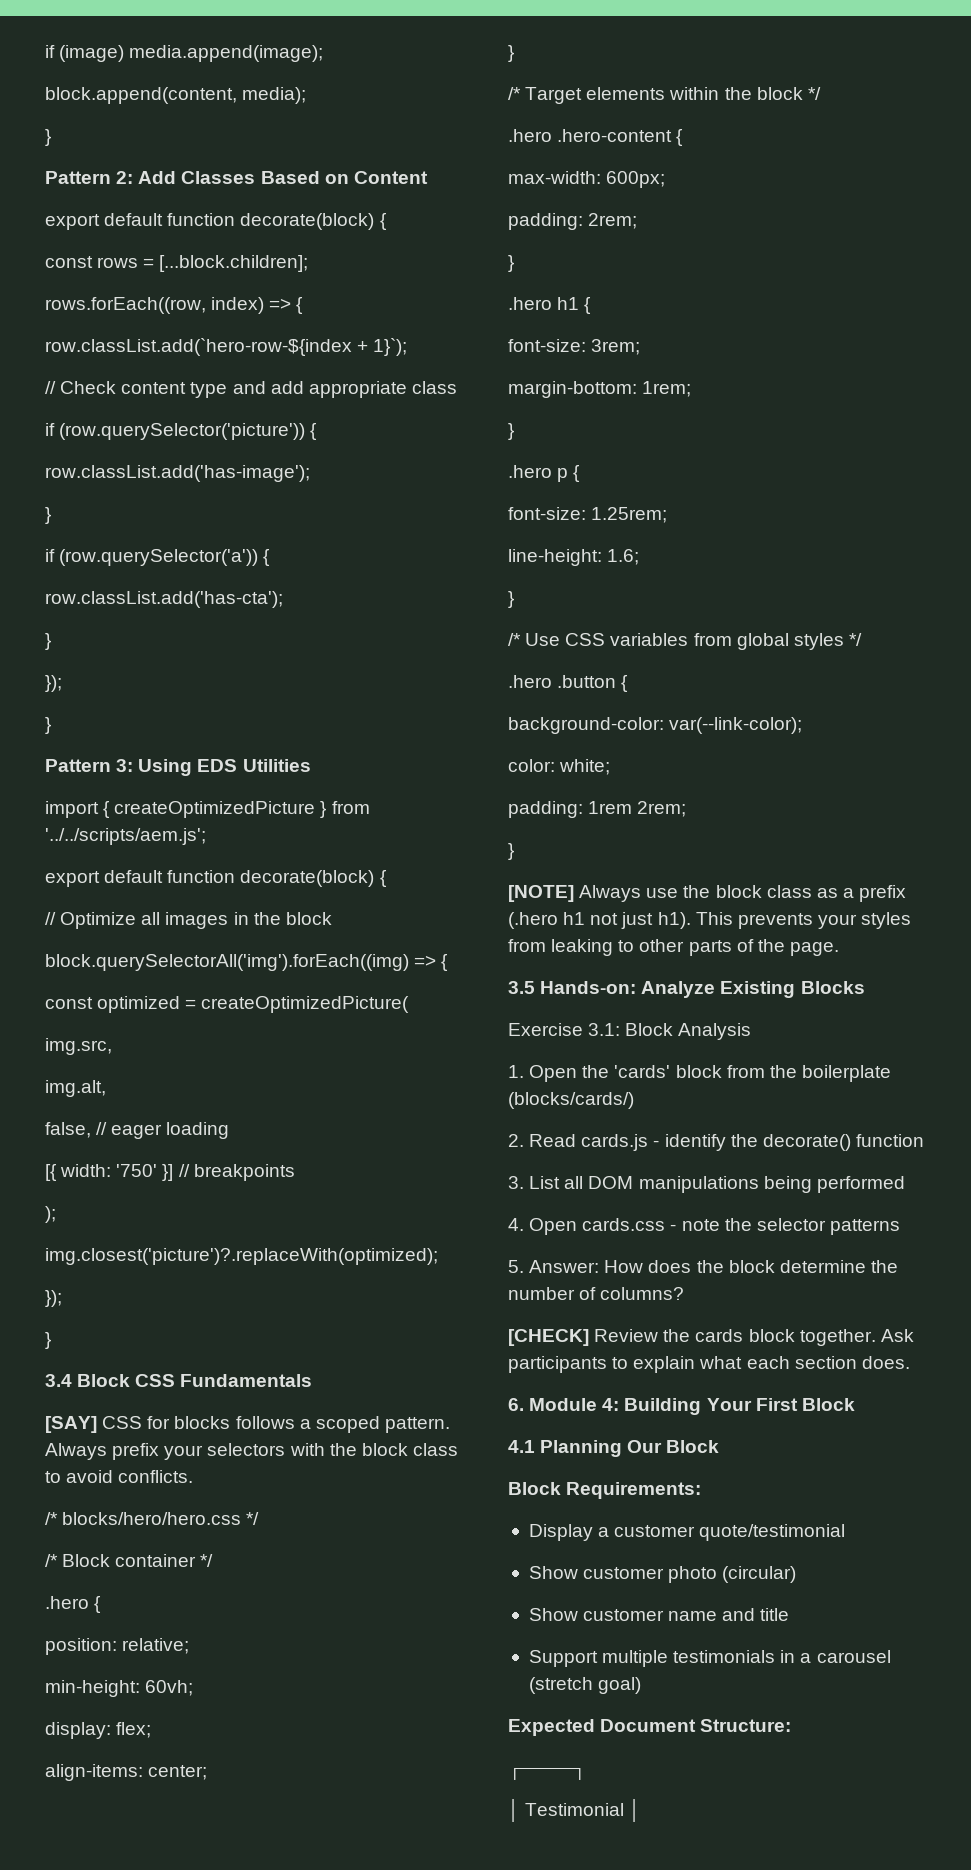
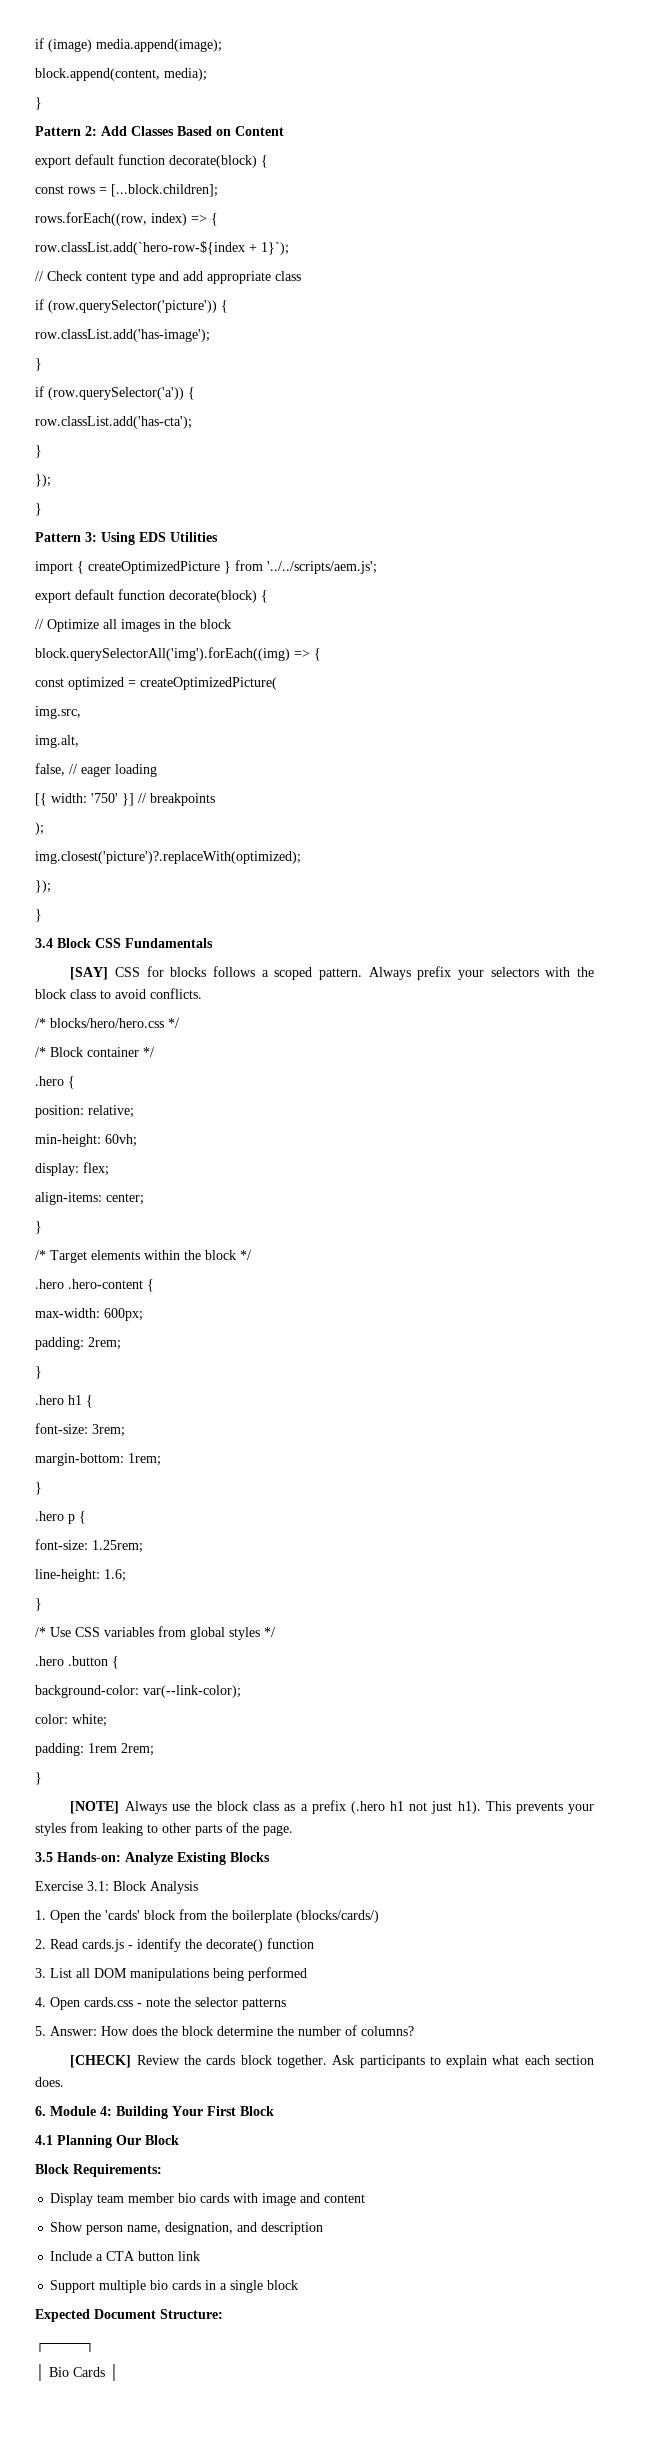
- Display a customer quote/testimonial
- Show customer photo (circular)
- Show customer name and title
- Support multiple testimonials in a carousel (stretch goal)
+ Display team member bio cards with image and content
+ Show person name, designation, and description
+ Include a CTA button link
+ Support multiple bio cards in a single block
- │ Testimonial │
+ │ Bio Cards │

